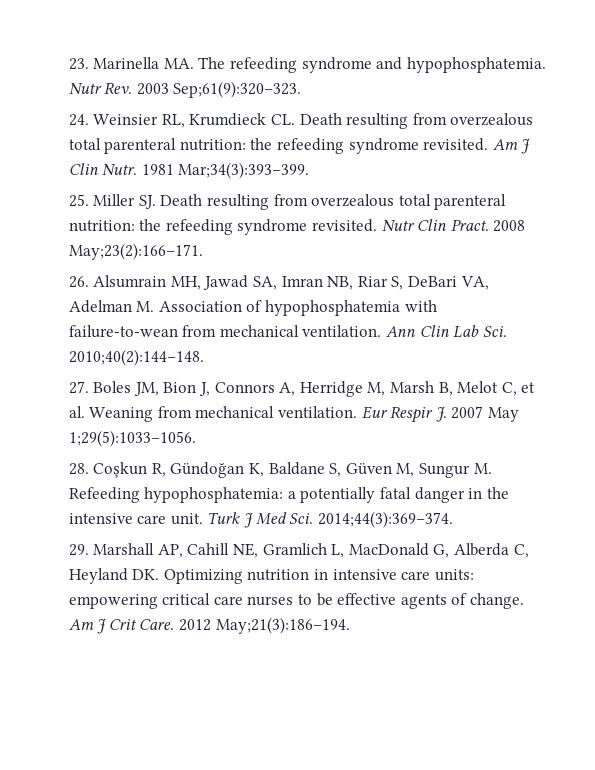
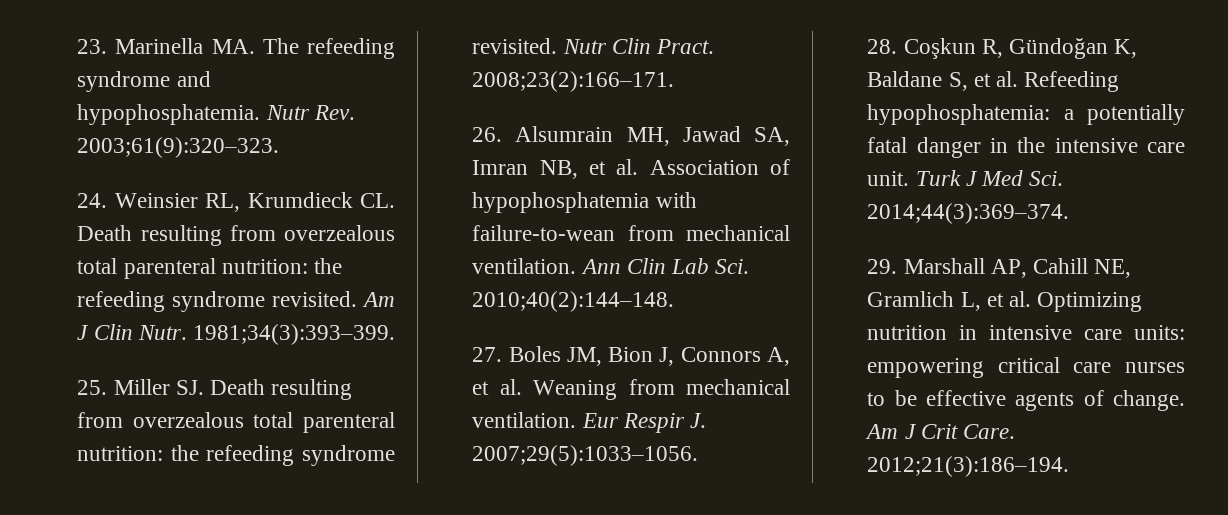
- Nutr Rev. 2003 Sep;61(9):320–323.
+ Nutr Rev. 2003;61(9):320–323.
- 1981 Mar;34(3):393–399.
+ 1981;34(3):393–399.
- 2008 May;23(2):166–171.
+ 2008;23(2):166–171.
- 26. Alsumrain MH, Jawad SA, Imran NB, Riar S, DeBari VA, Adelman M. Association of hypophosphatemia with failure-to-wean from mechanical ventilation.
+ 26. Alsumrain MH, Jawad SA, Imran NB, et al. Association of hypophosphatemia with failure-to-wean from mechanical ventilation.
- 27. Boles JM, Bion J, Connors A, Herridge M, Marsh B, Melot C, et al. Weaning from mechanical ventilation.
+ 27. Boles JM, Bion J, Connors A, et al. Weaning from mechanical ventilation.
- Eur Respir J. 2007 May 1;29(5):1033–1056.
+ Eur Respir J. 2007;29(5):1033–1056.
- 28. Coşkun R, Gündoğan K, Baldane S, Güven M, Sungur M. Refeeding hypophosphatemia: a potentially fatal danger in the intensive care unit.
+ 28. Coşkun R, Gündoğan K, Baldane S, et al. Refeeding hypophosphatemia: a potentially fatal danger in the intensive care unit.
- 29. Marshall AP, Cahill NE, Gramlich L, MacDonald G, Alberda C, Heyland DK. Optimizing nutrition in intensive care units: empowering critical care nurses to be effective agents of change.
+ 29. Marshall AP, Cahill NE, Gramlich L, et al. Optimizing nutrition in intensive care units: empowering critical care nurses to be effective agents of change.
- 2012 May;21(3):186–194.
+ 2012;21(3):186–194.

